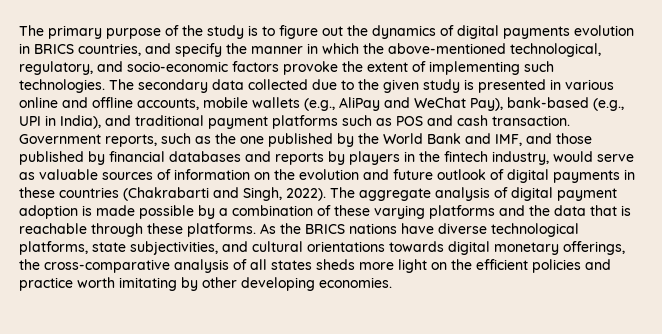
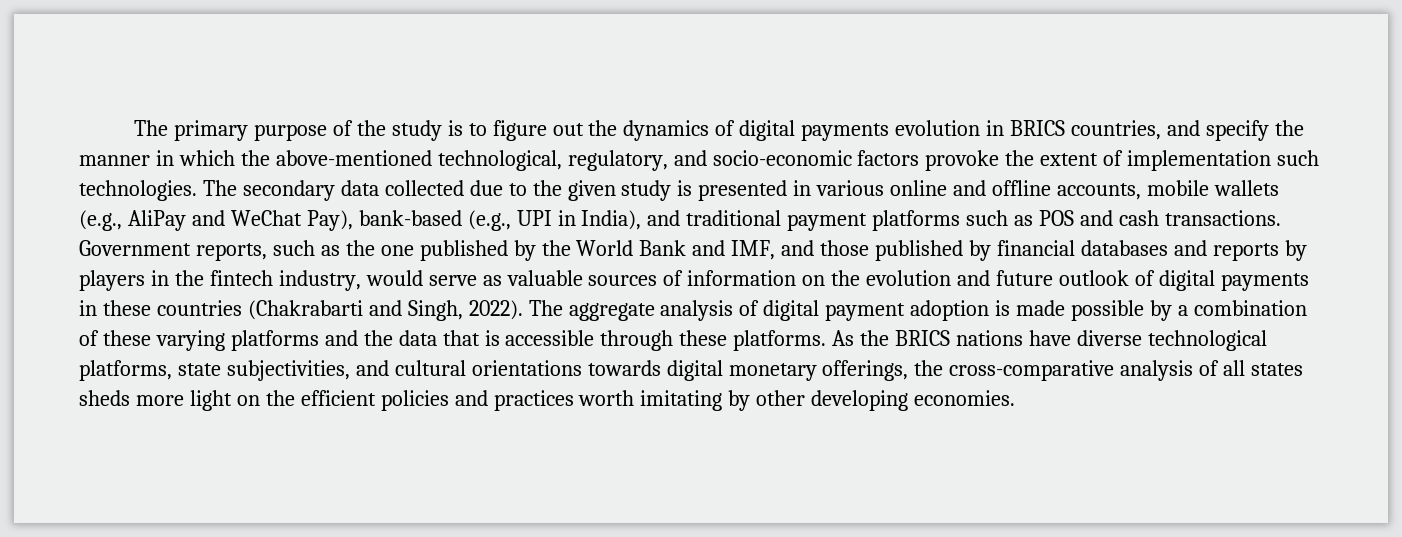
- The primary purpose of the study is to figure out the dynamics of digital payments evolution in BRICS countries, and specify the manner in which the above-mentioned technological, regulatory, and socio-economic factors provoke the extent of implementing such technologies.
+ The primary purpose of the study is to figure out the dynamics of digital payments evolution in BRICS countries, and specify the manner in which the above-mentioned technological, regulatory, and socio-economic factors provoke the extent of implementation such technologies.
- The secondary data collected due to the given study is presented in various online and offline accounts, mobile wallets (e.g., AliPay and WeChat Pay), bank-based (e.g., UPI in India), and traditional payment platforms such as POS and cash transaction.
+ The secondary data collected due to the given study is presented in various online and offline accounts, mobile wallets (e.g., AliPay and WeChat Pay), bank-based (e.g., UPI in India), and traditional payment platforms such as POS and cash transactions.
- The aggregate analysis of digital payment adoption is made possible by a combination of these varying platforms and the data that is reachable through these platforms.
+ The aggregate analysis of digital payment adoption is made possible by a combination of these varying platforms and the data that is accessible through these platforms.
- As the BRICS nations have diverse technological platforms, state subjectivities, and cultural orientations towards digital monetary offerings, the cross-comparative analysis of all states sheds more light on the efficient policies and practice worth imitating by other developing economies.
+ As the BRICS nations have diverse technological platforms, state subjectivities, and cultural orientations towards digital monetary offerings, the cross-comparative analysis of all states sheds more light on the efficient policies and practices worth imitating by other developing economies.

